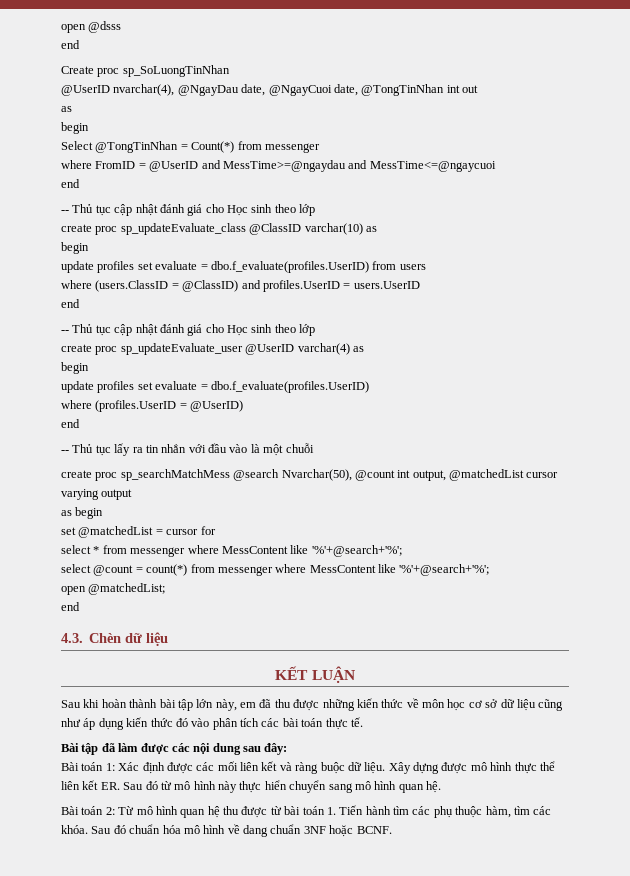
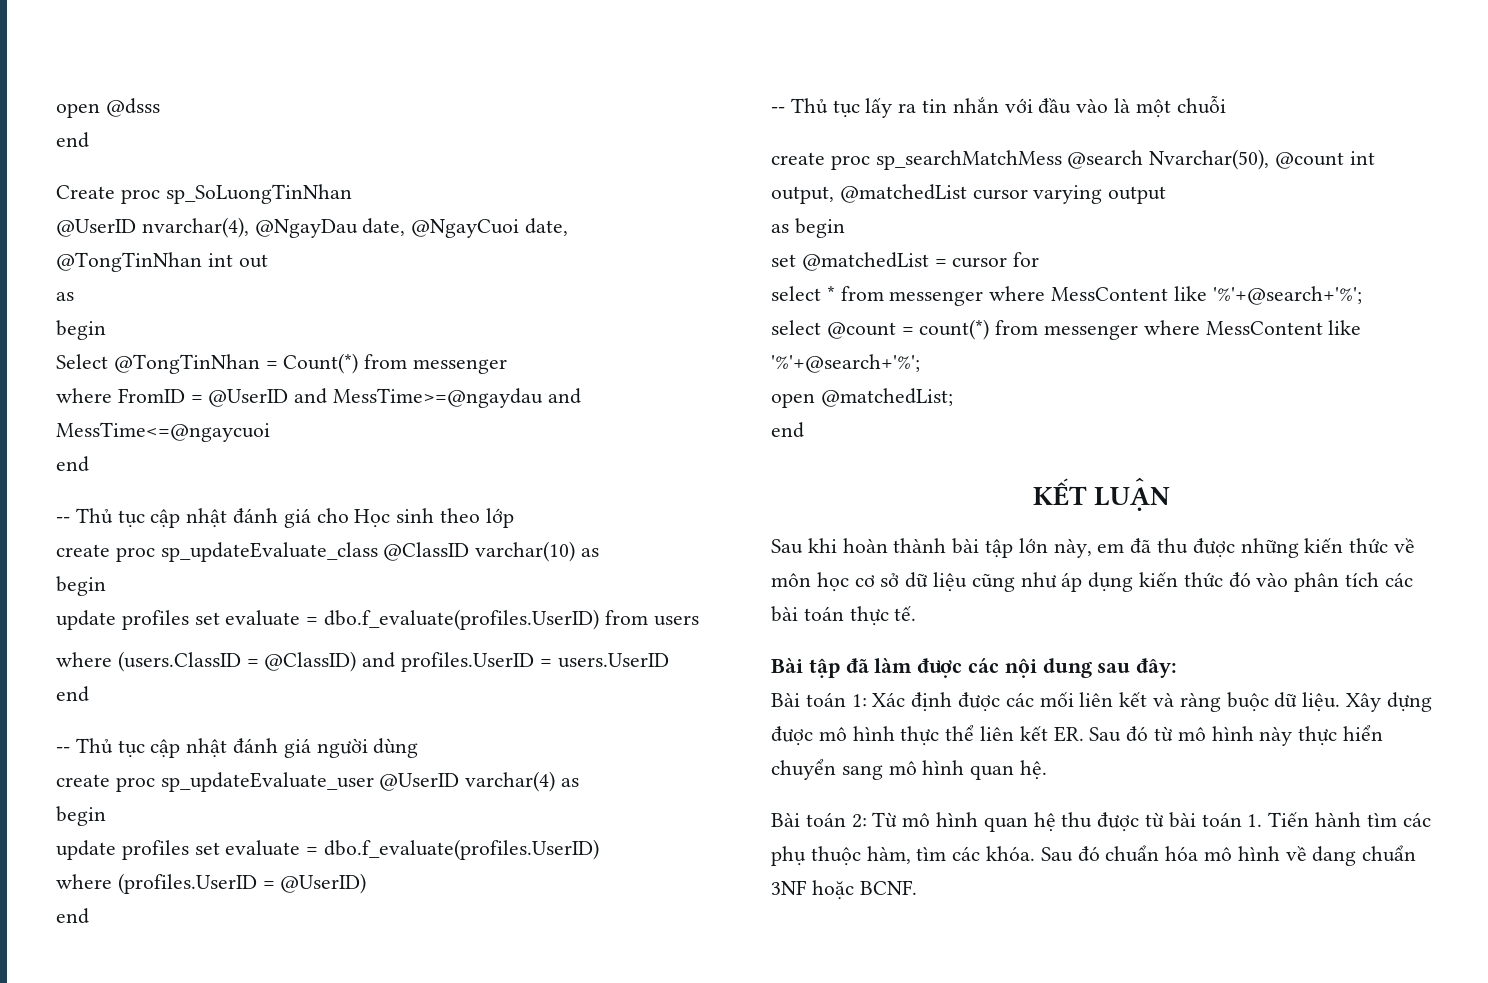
  where (users.ClassID = @ClassID) and profiles.UserID = users.UserID
  end
- -- Thủ tục cập nhật đánh giá cho Học sinh theo lớp
+ -- Thủ tục cập nhật đánh giá người dùng
- 4.3. Chèn dữ liệu

